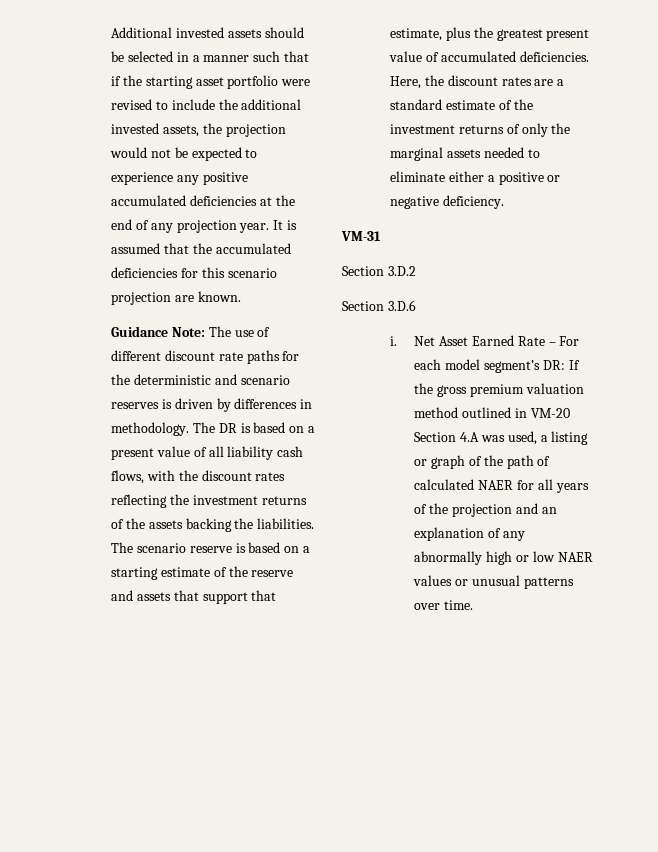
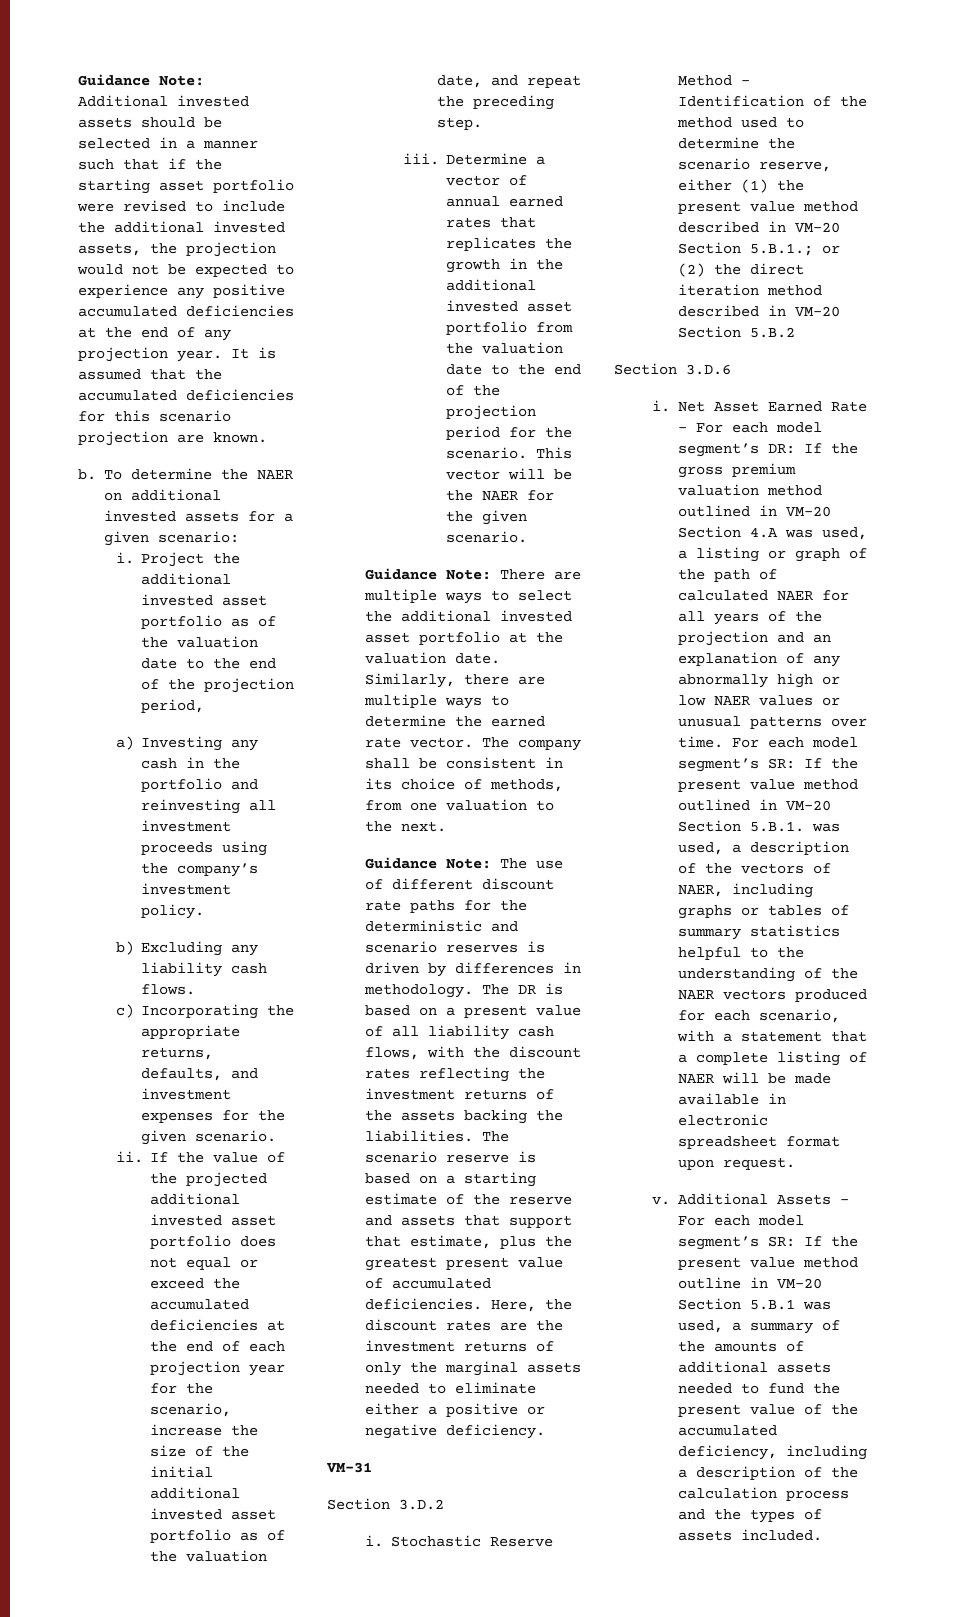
- Additional invested assets should be selected in a manner such that if the starting asset portfolio were revised to include the additional invested assets, the projection would not be expected to experience any positive accumulated deficiencies at the end of any projection year.
+ Guidance Note: Additional invested assets should be selected in a manner such that if the starting asset portfolio were revised to include the additional invested assets, the projection would not be expected to experience any positive accumulated deficiencies at the end of any projection year.
+ b. To determine the NAER on additional invested assets for a given scenario:
+ i. Project the additional invested asset portfolio as of the valuation date to the end of the projection period,
+ a) Investing any cash in the portfolio and reinvesting all investment proceeds using the company’s investment policy.
+ b) Excluding any liability cash flows.
+ c) Incorporating the appropriate returns, defaults, and investment expenses for the given scenario.
+ ii. If the value of the projected additional invested asset portfolio does not equal or exceed the accumulated deficiencies at the end of each projection year for the scenario, increase the size of the initial additional invested asset portfolio as of the valuation date, and repeat the preceding step.
+ iii. Determine a vector of annual earned rates that replicates the growth in the additional invested asset portfolio from the valuation date to the end of the projection period for the scenario. This vector will be the NAER for the given scenario.
+ Guidance Note: There are multiple ways to select the additional invested asset portfolio at the valuation date. Similarly, there are multiple ways to determine the earned rate vector. The company shall be consistent in its choice of methods, from one valuation to the next.
- Here, the discount rates are a standard estimate of the investment returns of only the marginal assets needed to eliminate either a positive or negative deficiency.
+ Here, the discount rates are the investment returns of only the marginal assets needed to eliminate either a positive or negative deficiency.
+ i. Stochastic Reserve Method – Identification of the method used to determine the scenario reserve, either (1) the present value method described in VM-20 Section 5.B.1.; or (2) the direct iteration method described in VM-20 Section 5.B.2
+ For each model segment’s SR: If the present value method outlined in VM-20 Section 5.B.1. was used, a description of the vectors of NAER, including graphs or tables of summary statistics helpful to the understanding of the NAER vectors produced for each scenario, with a statement that a complete listing of NAER will be made available in electronic spreadsheet format upon request.
+ v. Additional Assets – For each model segment’s SR: If the present value method outline in VM-20 Section 5.B.1 was used, a summary of the amounts of additional assets needed to fund the present value of the accumulated deficiency, including a description of the calculation process and the types of assets included.

